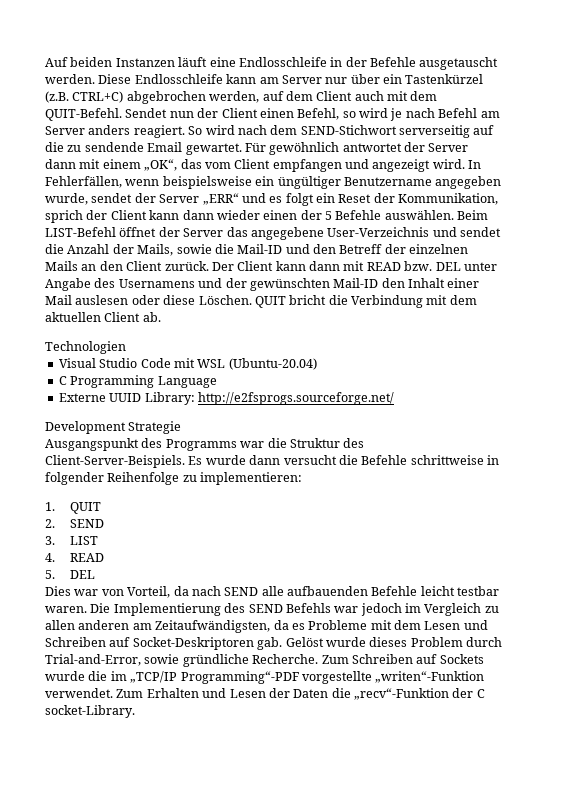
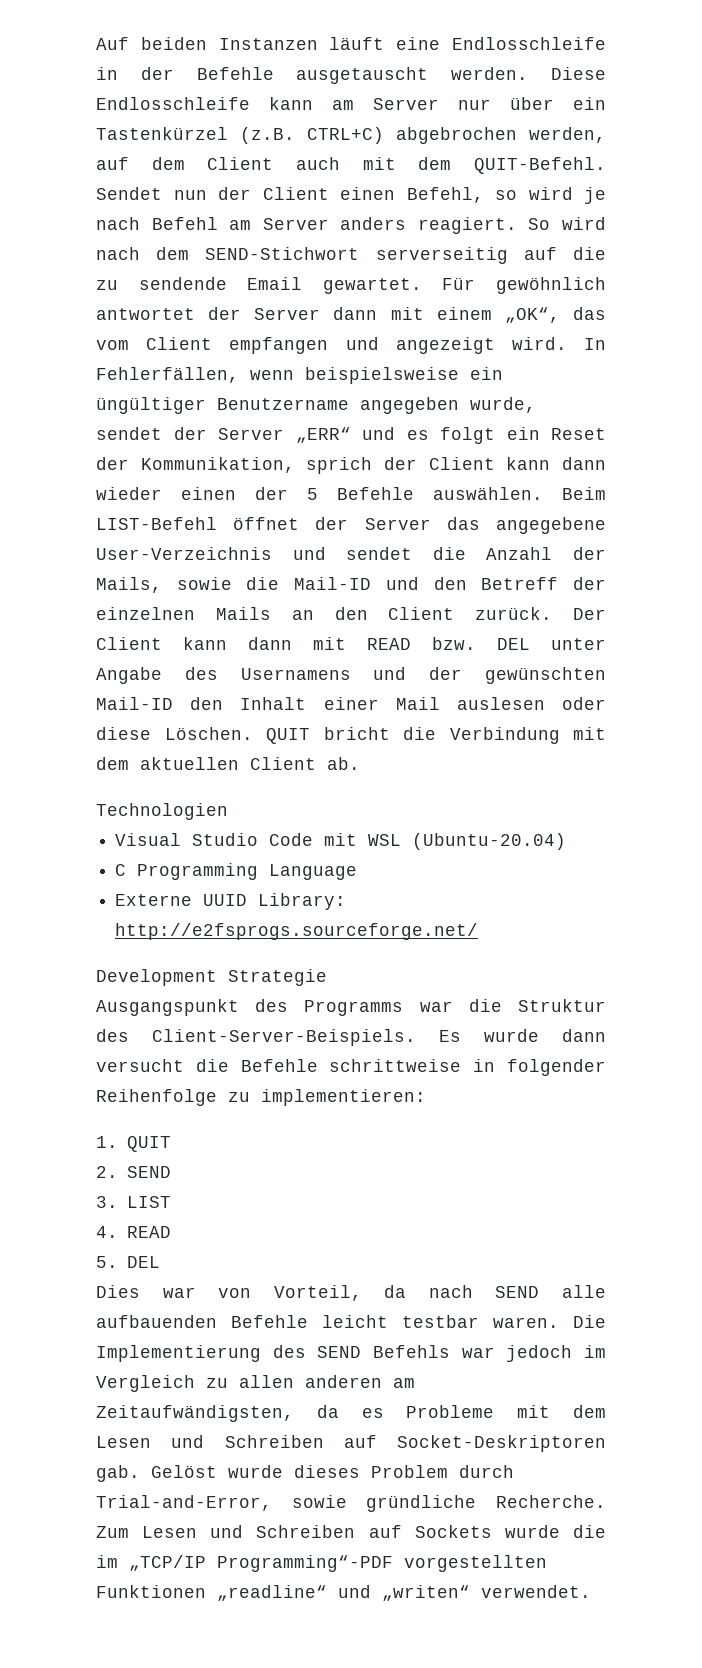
- Zum Schreiben auf Sockets wurde die im „TCP/IP Programming“-PDF vorgestellte „writen“-Funktion verwendet. Zum Erhalten und Lesen der Daten die „recv“-Funktion der C socket-Library.
+ Zum Lesen und Schreiben auf Sockets wurde die im „TCP/IP Programming“-PDF vorgestellten Funktionen „readline“ und „writen“ verwendet.

